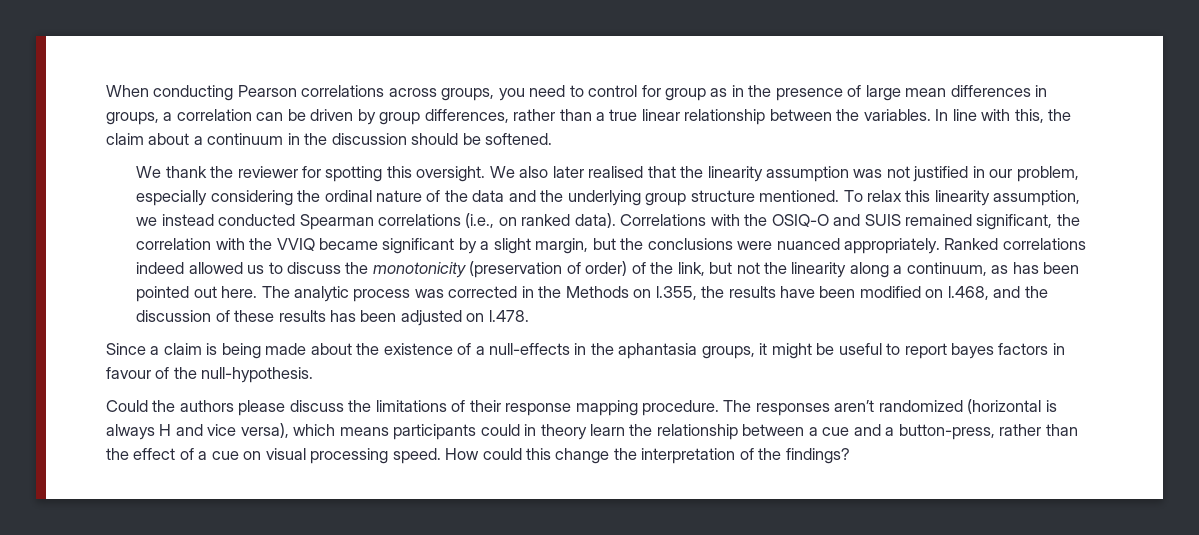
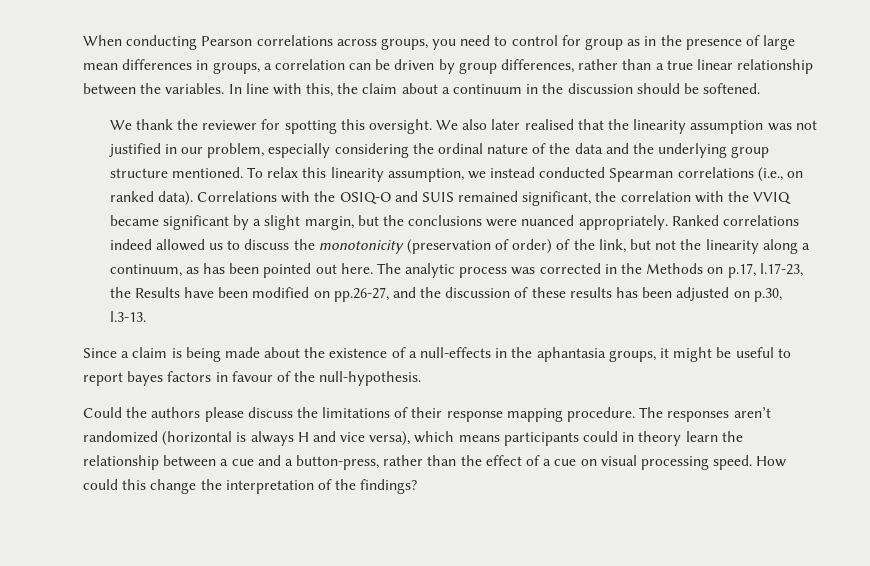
- The analytic process was corrected in the Methods on l.355, the results have been modified on l.468, and the discussion of these results has been adjusted on l.478.
+ The analytic process was corrected in the Methods on p.17, l.17-23, the Results have been modified on pp.26-27, and the discussion of these results has been adjusted on p.30, l.3-13.

